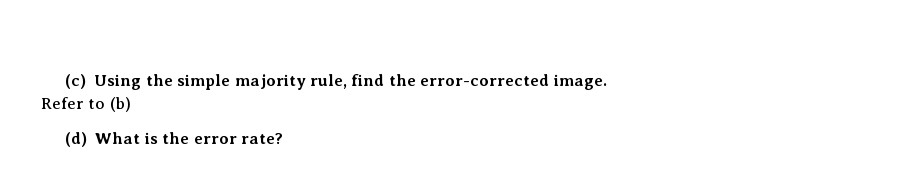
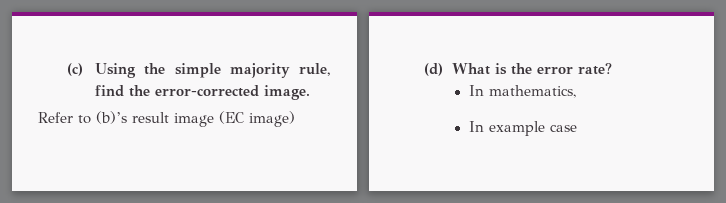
- Refer to (b)
+ Refer to (b)’s result image (EC image)
+ In mathematics,
+ In example case

